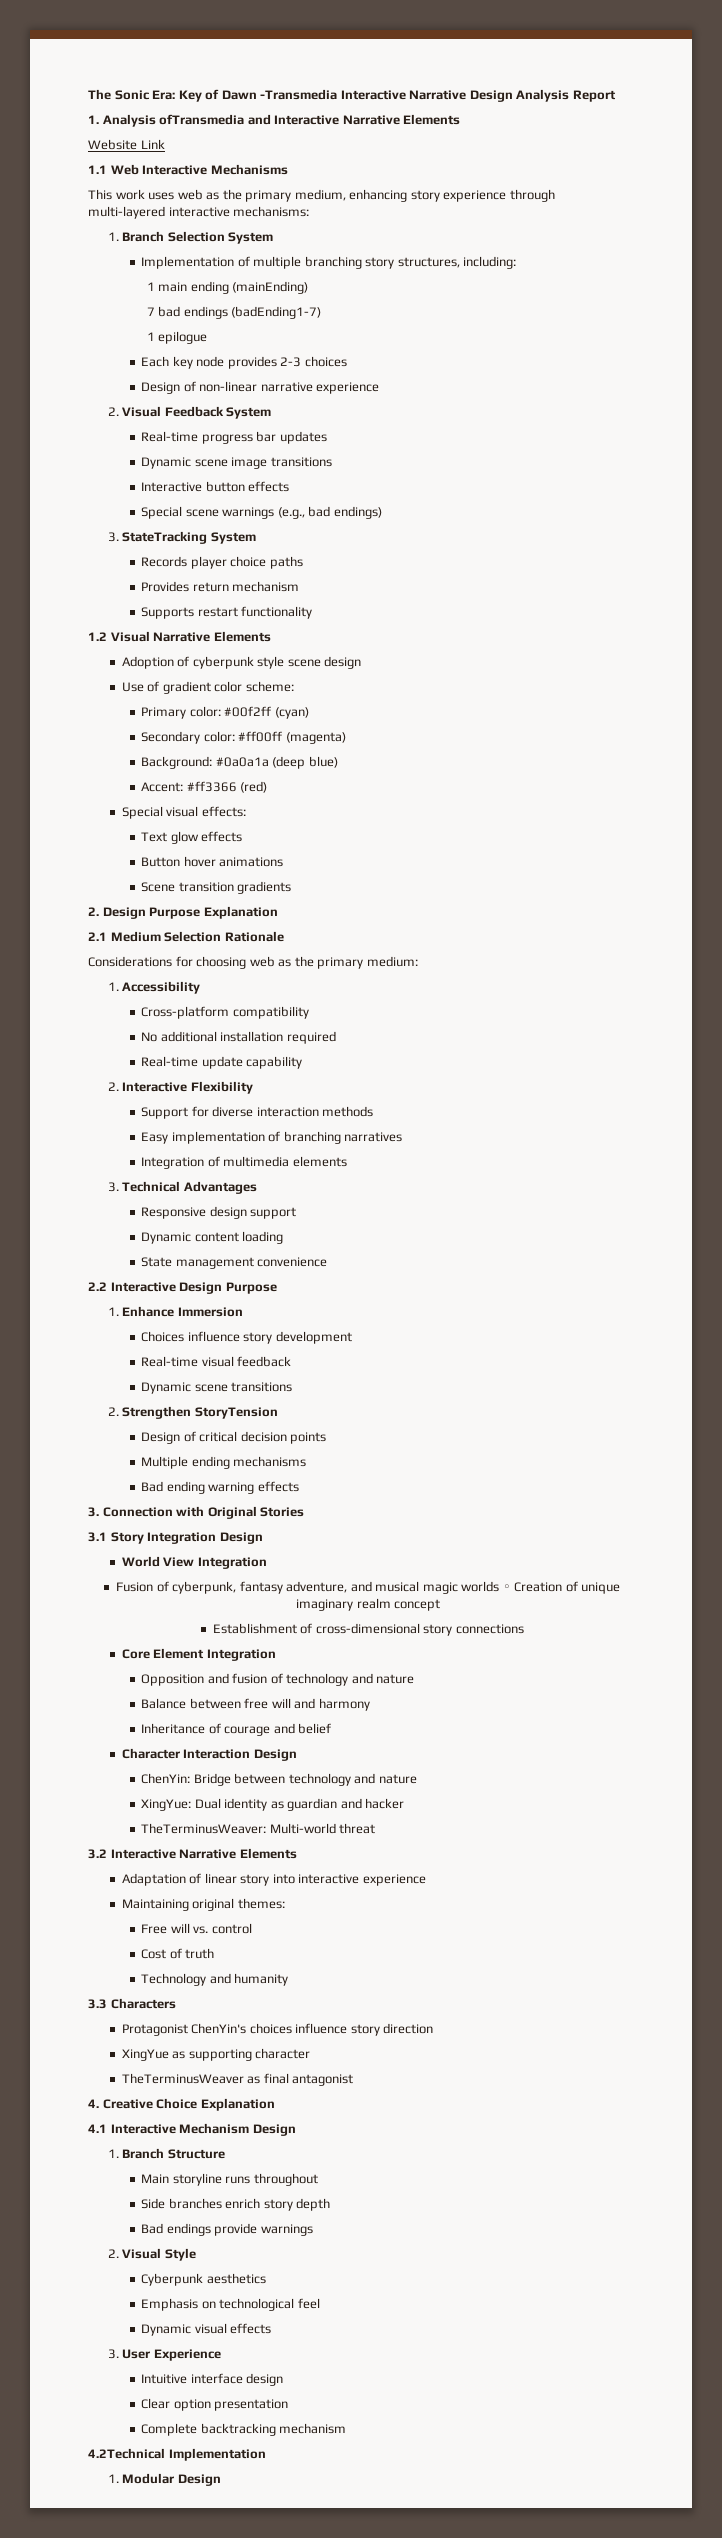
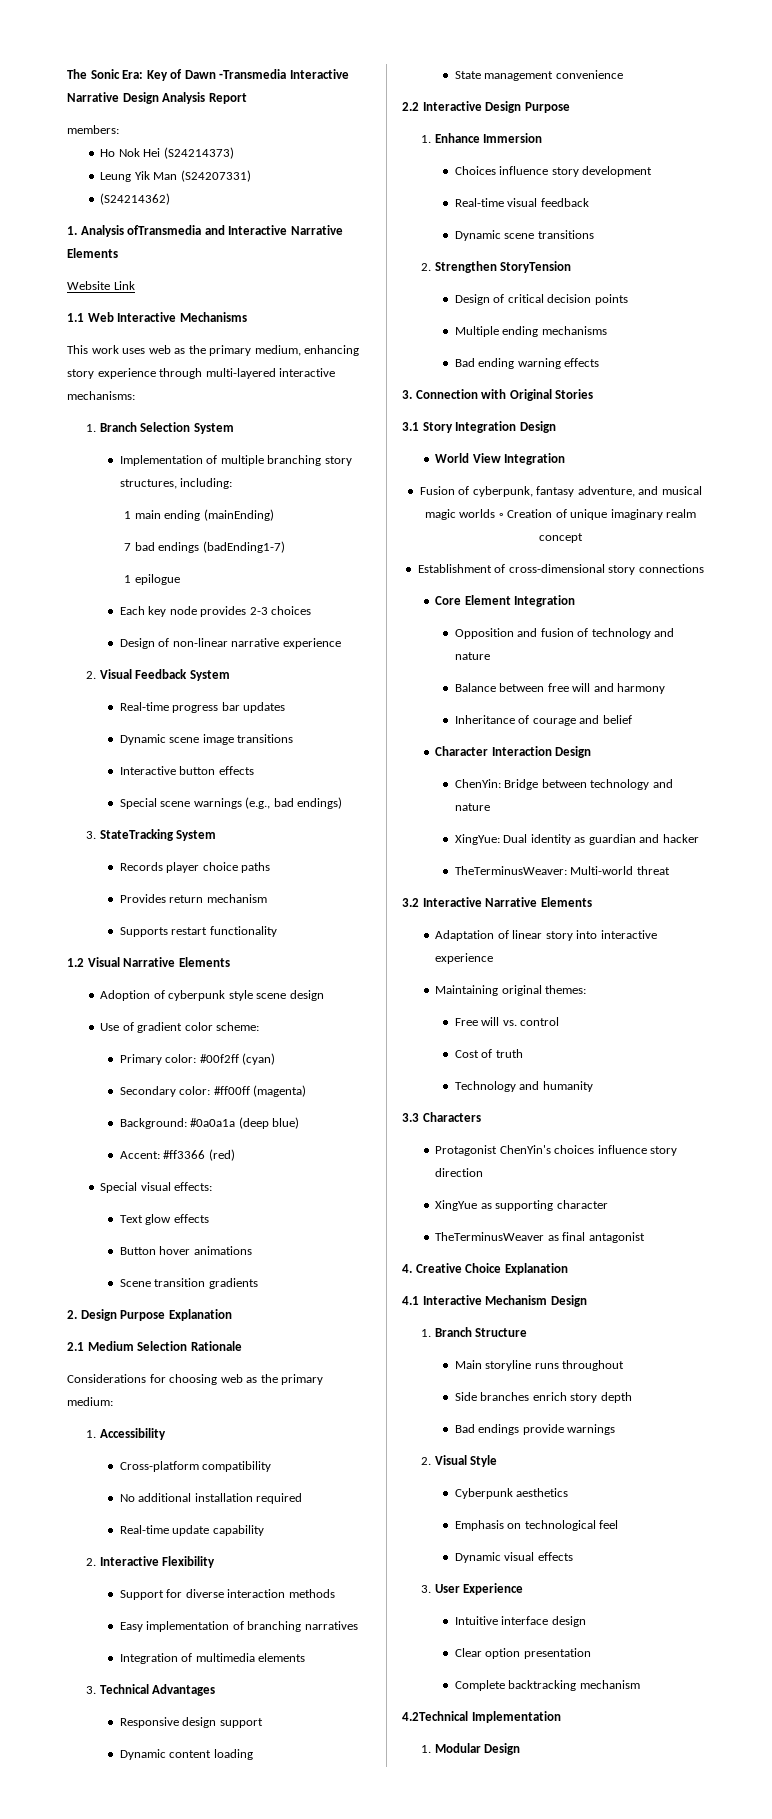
+ members:
+ Ho Nok Hei (S24214373)
+ Leung Yik Man (S24207331)
+ (S24214362)

